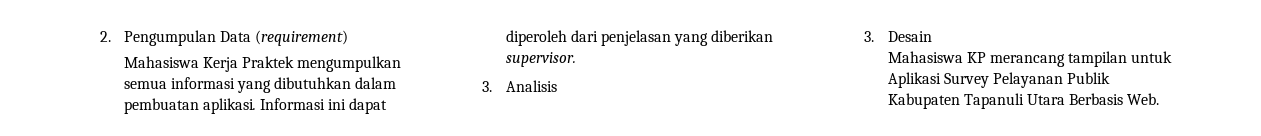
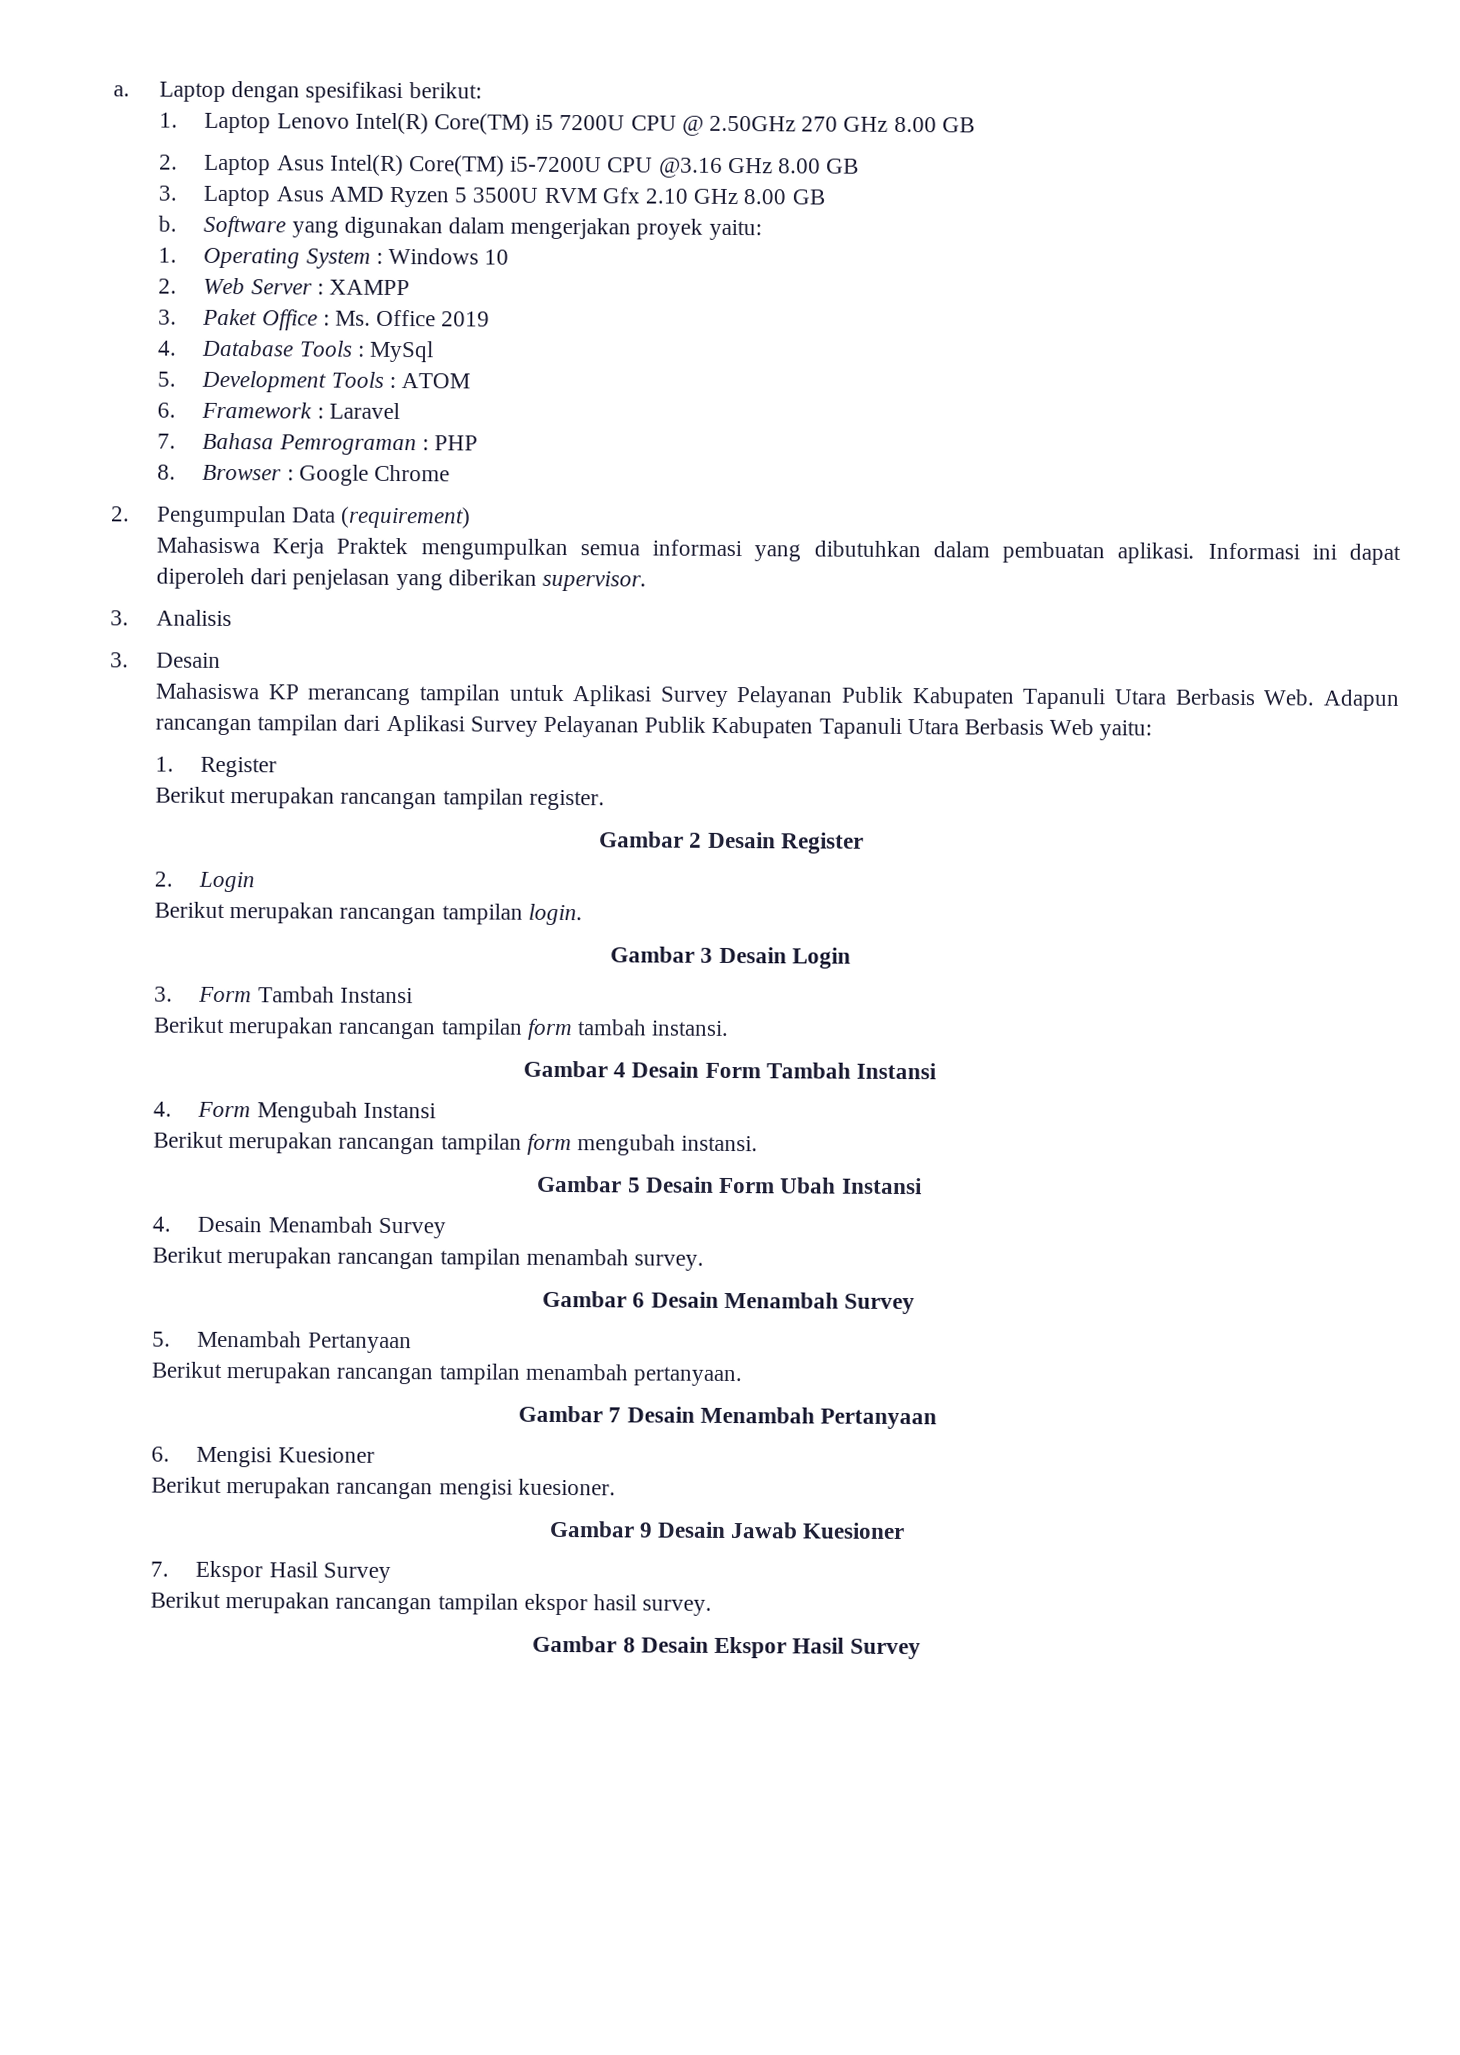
+ a. Laptop dengan spesifikasi berikut:
+ 1. Laptop Lenovo Intel(R) Core(TM) i5 7200U CPU @ 2.50GHz 270 GHz 8.00 GB
+ 2. Laptop Asus Intel(R) Core(TM) i5-7200U CPU @3.16 GHz 8.00 GB
+ 3. Laptop Asus AMD Ryzen 5 3500U RVM Gfx 2.10 GHz 8.00 GB
+ b. Software yang digunakan dalam mengerjakan proyek yaitu:
+ 1. Operating System : Windows 10
+ 2. Web Server : XAMPP
+ 3. Paket Office : Ms. Office 2019
+ 4. Database Tools : MySql
+ 5. Development Tools : ATOM
+ 6. Framework : Laravel
+ 7. Bahasa Pemrograman : PHP
+ 8. Browser : Google Chrome
- Mahasiswa KP merancang tampilan untuk Aplikasi Survey Pelayanan Publik Kabupaten Tapanuli Utara Berbasis Web.
+ Mahasiswa KP merancang tampilan untuk Aplikasi Survey Pelayanan Publik Kabupaten Tapanuli Utara Berbasis Web. Adapun rancangan tampilan dari Aplikasi Survey Pelayanan Publik Kabupaten Tapanuli Utara Berbasis Web yaitu:
+ 1. Register
+ Berikut merupakan rancangan tampilan register.
+ Gambar 2 Desain Register
+ 2. Login
+ Berikut merupakan rancangan tampilan login.
+ Gambar 3 Desain Login
+ 3. Form Tambah Instansi
+ Berikut merupakan rancangan tampilan form tambah instansi.
+ Gambar 4 Desain Form Tambah Instansi
+ 4. Form Mengubah Instansi
+ Berikut merupakan rancangan tampilan form mengubah instansi.
+ Gambar 5 Desain Form Ubah Instansi
+ 4. Desain Menambah Survey
+ Berikut merupakan rancangan tampilan menambah survey.
+ Gambar 6 Desain Menambah Survey
+ 5. Menambah Pertanyaan
+ Berikut merupakan rancangan tampilan menambah pertanyaan.
+ Gambar 7 Desain Menambah Pertanyaan
+ 6. Mengisi Kuesioner
+ Berikut merupakan rancangan mengisi kuesioner.
+ Gambar 9 Desain Jawab Kuesioner
+ 7. Ekspor Hasil Survey
+ Berikut merupakan rancangan tampilan ekspor hasil survey.
+ Gambar 8 Desain Ekspor Hasil Survey

